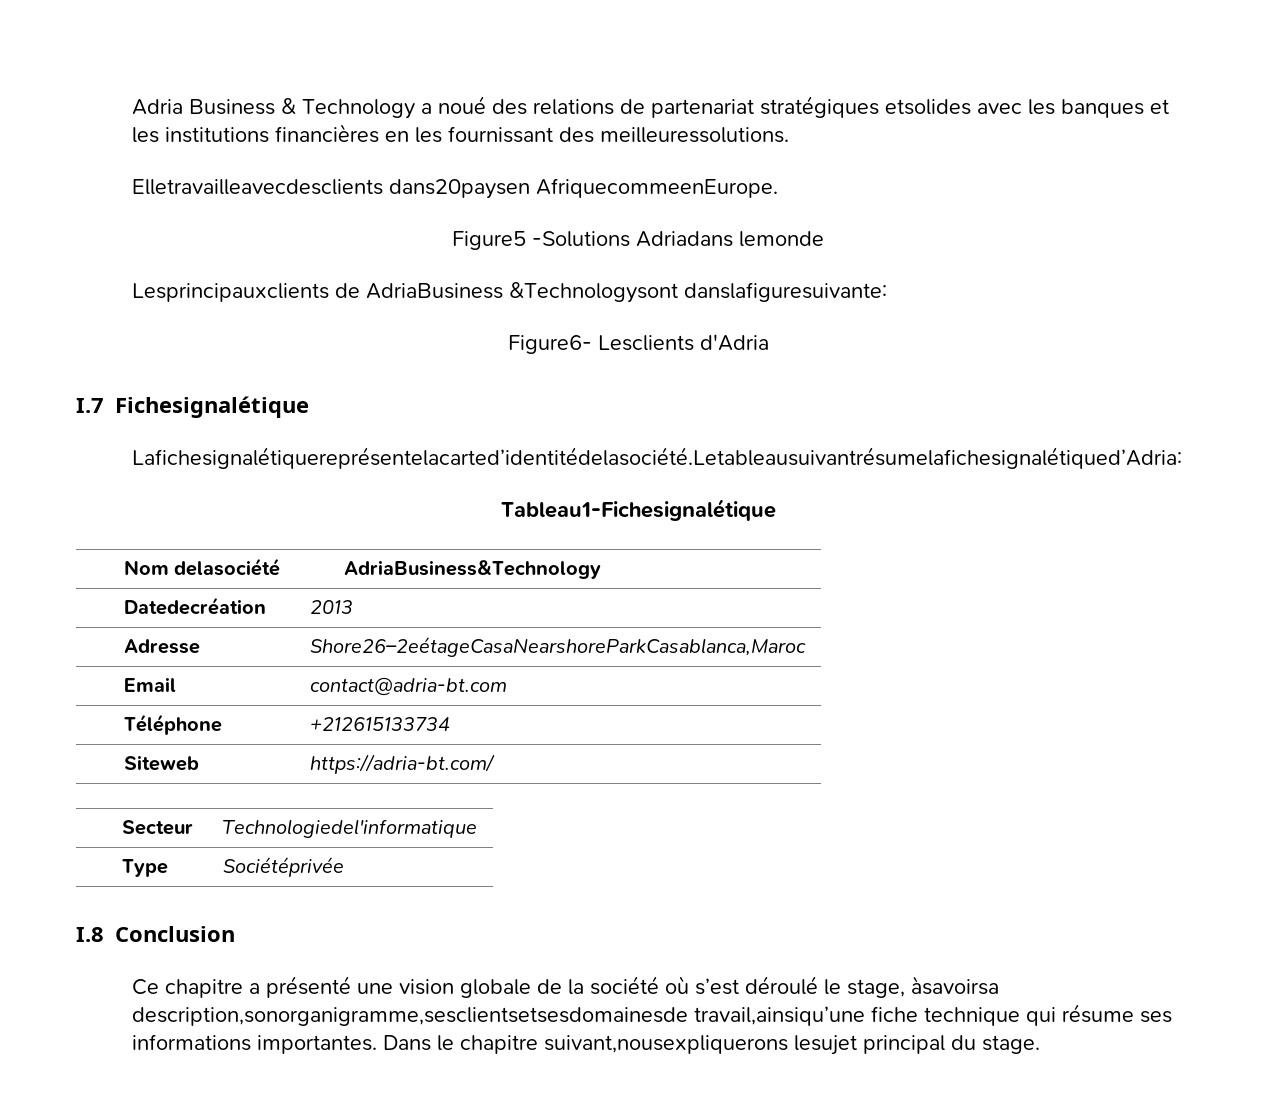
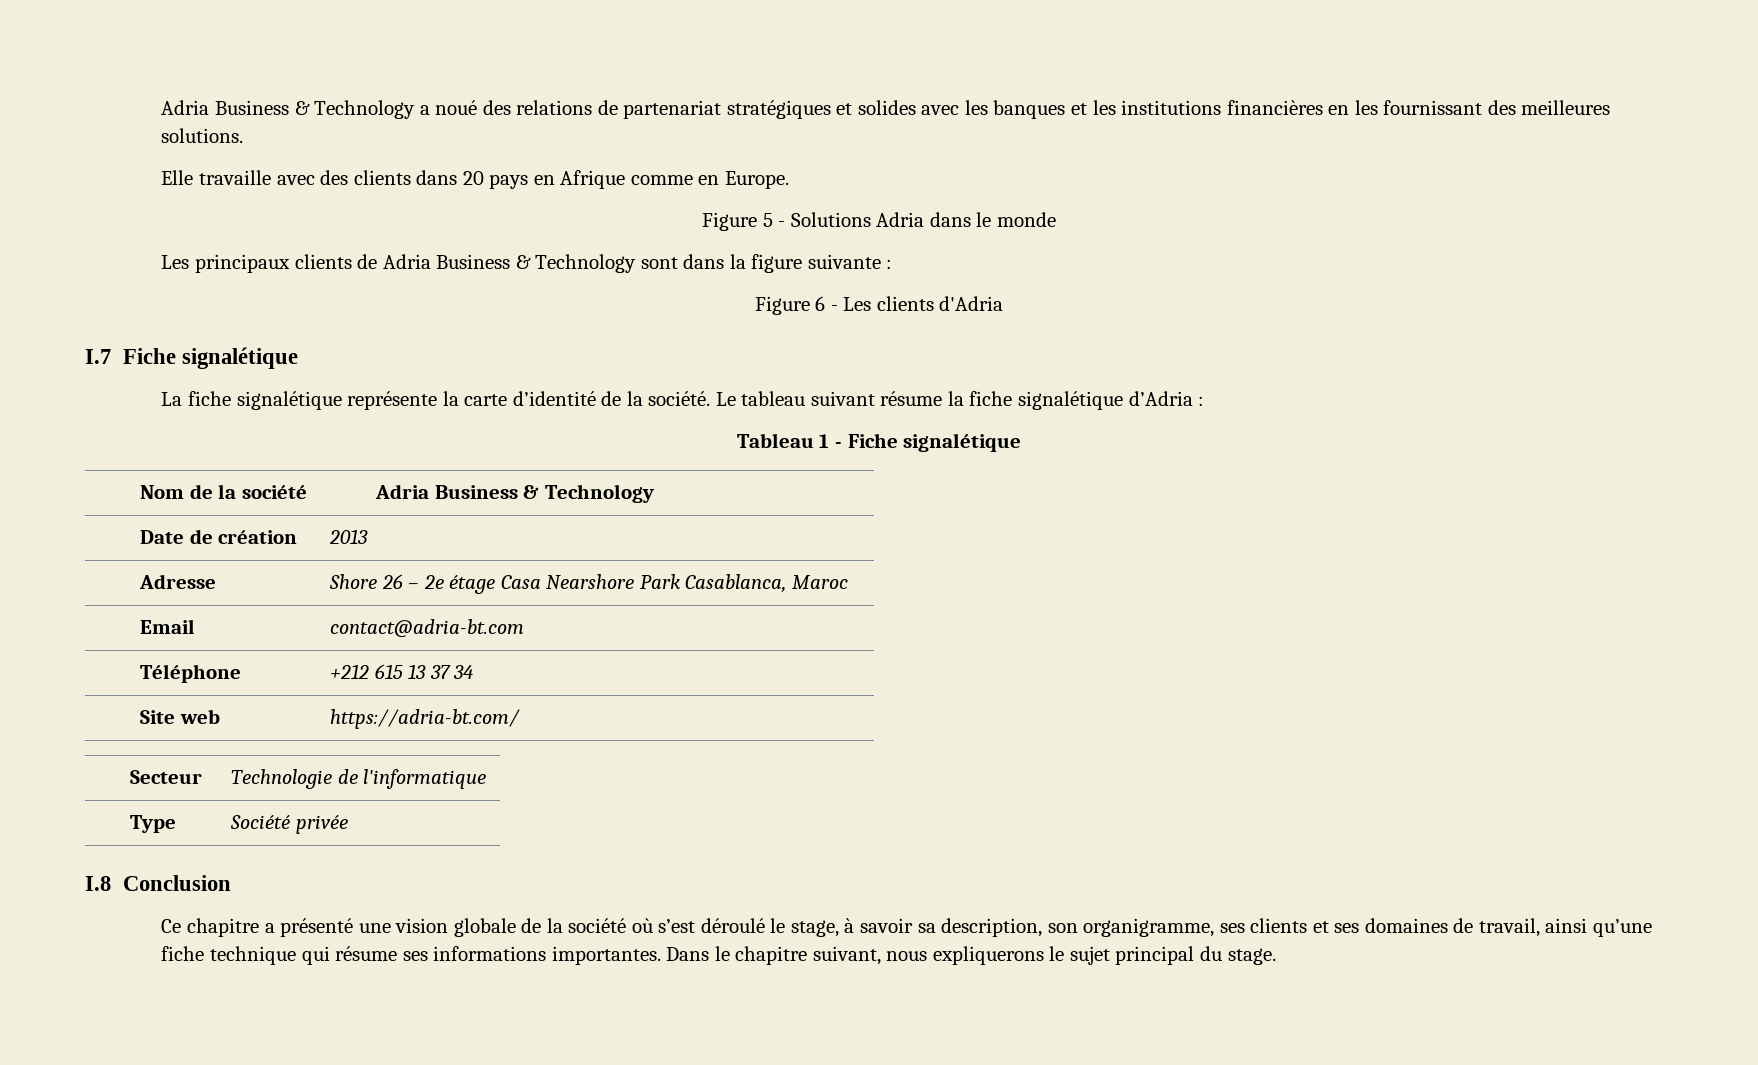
- Adria Business & Technology a noué des relations de partenariat stratégiques etsolides avec les banques et les institutions financières en les fournissant des meilleuressolutions.
- Elletravailleavecdesclients dans20paysen AfriquecommeenEurope.
- Figure5 -Solutions Adriadans lemonde
- Lesprincipauxclients de AdriaBusiness &Technologysont danslafiguresuivante:
- Figure6- Lesclients d'Adria
- I.7 Fichesignalétique
- Lafichesignalétiquereprésentelacarted’identitédelasociété.Letableausuivantrésumelafichesignalétiqued’Adria:
- Tableau1-Fichesignalétique
- Nom delasociété | AdriaBusiness&Technology
- Datedecréation | 2013
- Adresse | Shore26–2eétageCasaNearshoreParkCasablanca,Maroc
+ Adria Business & Technology a noué des relations de partenariat stratégiques et solides avec les banques et les institutions financières en les fournissant des meilleures solutions.
+ Elle travaille avec des clients dans 20 pays en Afrique comme en Europe.
+ Figure 5 - Solutions Adria dans le monde
+ Les principaux clients de Adria Business & Technology sont dans la figure suivante :
+ Figure 6 - Les clients d'Adria
+ I.7 Fiche signalétique
+ La fiche signalétique représente la carte d’identité de la société. Le tableau suivant résume la fiche signalétique d’Adria :
+ Tableau 1 - Fiche signalétique
+ Nom de la société | Adria Business & Technology
+ Date de création | 2013
+ Adresse | Shore 26 – 2e étage Casa Nearshore Park Casablanca, Maroc
  Email | contact@adria-bt.com
- Téléphone | +212615133734
- Siteweb | https://adria-bt.com/
+ Téléphone | +212 615 13 37 34
+ Site web | https://adria-bt.com/
- Secteur | Technologiedel'informatique
+ Secteur | Technologie de l'informatique
- Type | Sociétéprivée
+ Type | Société privée
- Ce chapitre a présenté une vision globale de la société où s’est déroulé le stage, àsavoirsa description,sonorganigramme,sesclientsetsesdomainesde travail,ainsiqu’une fiche technique qui résume ses informations importantes.
+ Ce chapitre a présenté une vision globale de la société où s’est déroulé le stage, à savoir sa description, son organigramme, ses clients et ses domaines de travail, ainsi qu’une fiche technique qui résume ses informations importantes.
- Dans le chapitre suivant,nousexpliquerons lesujet principal du stage.
+ Dans le chapitre suivant, nous expliquerons le sujet principal du stage.

